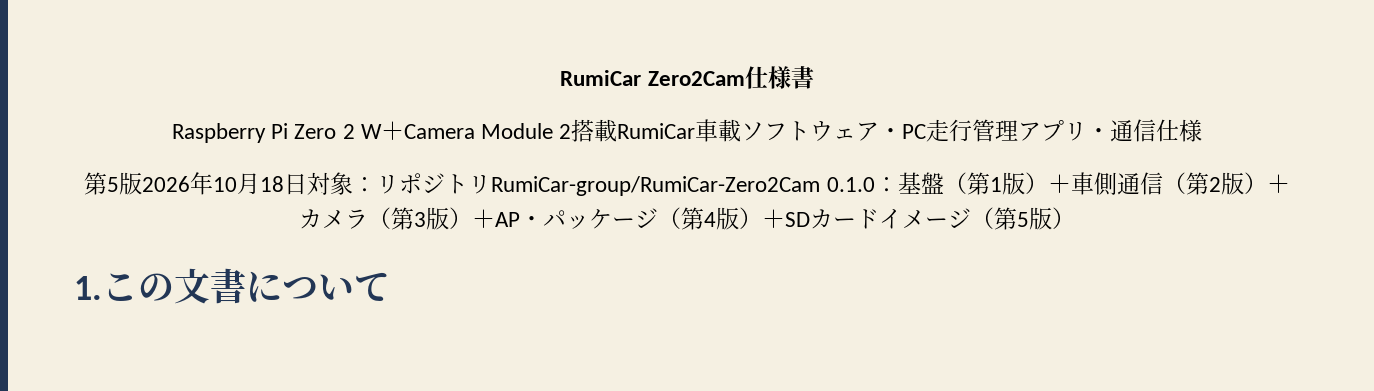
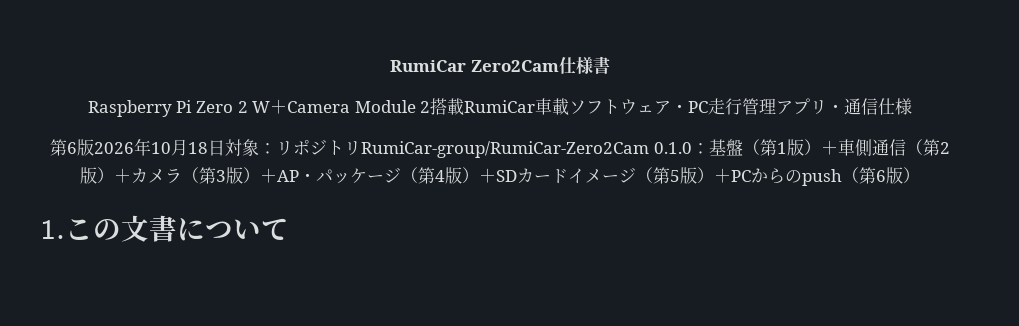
- 第5版2026年10月18日対象：リポジトリRumiCar-group/RumiCar-Zero2Cam 0.1.0：基盤（第1版）＋車側通信（第2版）＋カメラ（第3版）＋AP・パッケージ（第4版）＋SDカードイメージ（第5版）
+ 第6版2026年10月18日対象：リポジトリRumiCar-group/RumiCar-Zero2Cam 0.1.0：基盤（第1版）＋車側通信（第2版）＋カメラ（第3版）＋AP・パッケージ（第4版）＋SDカードイメージ（第5版）＋PCからのpush（第6版）

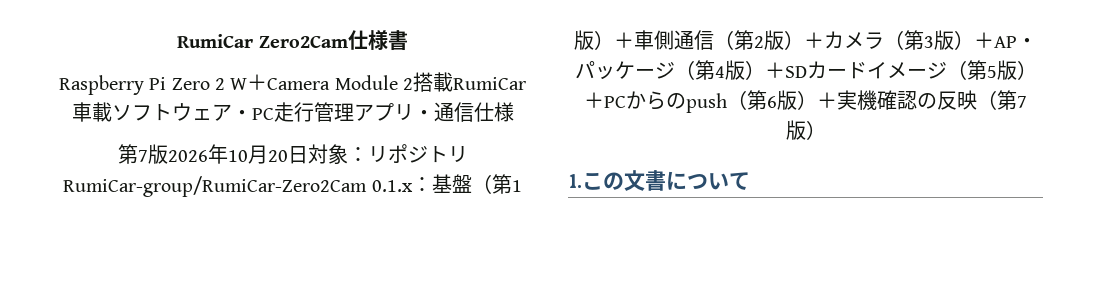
- 第6版2026年10月18日対象：リポジトリRumiCar-group/RumiCar-Zero2Cam 0.1.0：基盤（第1版）＋車側通信（第2版）＋カメラ（第3版）＋AP・パッケージ（第4版）＋SDカードイメージ（第5版）＋PCからのpush（第6版）
+ 第7版2026年10月20日対象：リポジトリRumiCar-group/RumiCar-Zero2Cam 0.1.x：基盤（第1版）＋車側通信（第2版）＋カメラ（第3版）＋AP・パッケージ（第4版）＋SDカードイメージ（第5版）＋PCからのpush（第6版）＋実機確認の反映（第7版）

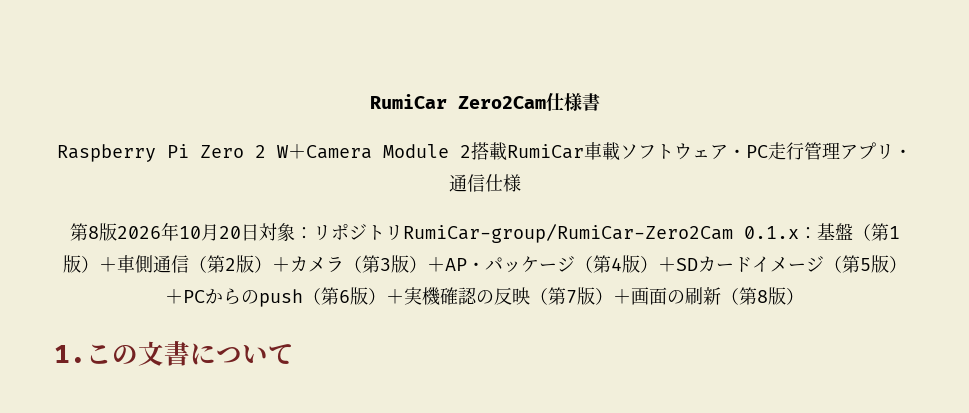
- 第7版2026年10月20日対象：リポジトリRumiCar-group/RumiCar-Zero2Cam 0.1.x：基盤（第1版）＋車側通信（第2版）＋カメラ（第3版）＋AP・パッケージ（第4版）＋SDカードイメージ（第5版）＋PCからのpush（第6版）＋実機確認の反映（第7版）
+ 第8版2026年10月20日対象：リポジトリRumiCar-group/RumiCar-Zero2Cam 0.1.x：基盤（第1版）＋車側通信（第2版）＋カメラ（第3版）＋AP・パッケージ（第4版）＋SDカードイメージ（第5版）＋PCからのpush（第6版）＋実機確認の反映（第7版）＋画面の刷新（第8版）

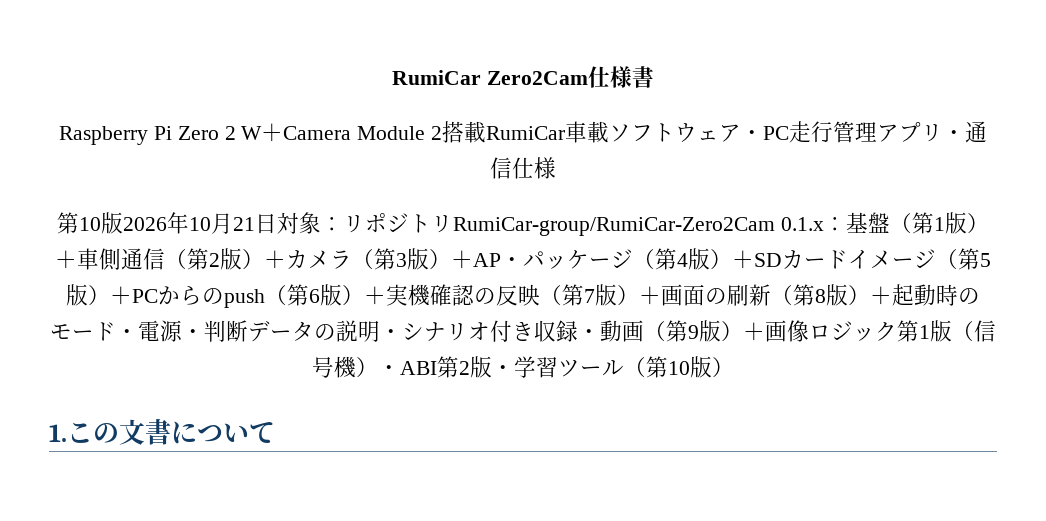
- 第8版2026年10月20日対象：
+ 第10版2026年10月21日対象：
- 基盤（第1版）＋車側通信（第2版）＋カメラ（第3版）＋AP・パッケージ（第4版）＋SDカードイメージ（第5版）＋PCからのpush（第6版）＋実機確認の反映（第7版）＋画面の刷新（第8版）
+ 基盤（第1版）＋車側通信（第2版）＋カメラ（第3版）＋AP・パッケージ（第4版）＋SDカードイメージ（第5版）＋PCからのpush（第6版）＋実機確認の反映（第7版）＋画面の刷新（第8版）＋起動時のモード・電源・判断データの説明・シナリオ付き収録・動画（第9版）＋画像ロジック第1版（信号機）・ABI第2版・学習ツール（第10版）

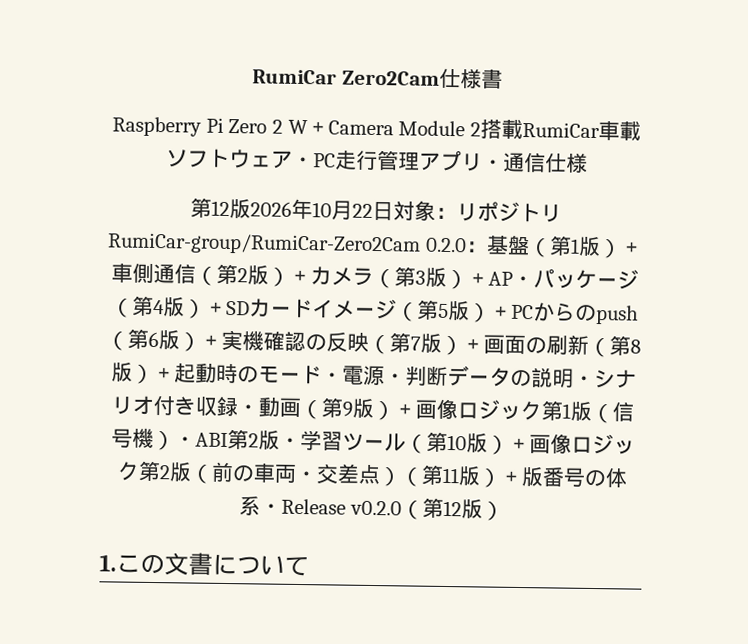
- 第10版2026年10月21日対象：
+ 第12版2026年10月22日対象：
- リポジトリRumiCar-group/RumiCar-Zero2Cam 0.1.x：
+ リポジトリRumiCar-group/RumiCar-Zero2Cam 0.2.0：
- 基盤（第1版）＋車側通信（第2版）＋カメラ（第3版）＋AP・パッケージ（第4版）＋SDカードイメージ（第5版）＋PCからのpush（第6版）＋実機確認の反映（第7版）＋画面の刷新（第8版）＋起動時のモード・電源・判断データの説明・シナリオ付き収録・動画（第9版）＋画像ロジック第1版（信号機）・ABI第2版・学習ツール（第10版）
+ 基盤（第1版）＋車側通信（第2版）＋カメラ（第3版）＋AP・パッケージ（第4版）＋SDカードイメージ（第5版）＋PCからのpush（第6版）＋実機確認の反映（第7版）＋画面の刷新（第8版）＋起動時のモード・電源・判断データの説明・シナリオ付き収録・動画（第9版）＋画像ロジック第1版（信号機）・ABI第2版・学習ツール（第10版）＋画像ロジック第2版（前の車両・交差点）（第11版）＋版番号の体系・Release v0.2.0（第12版）

